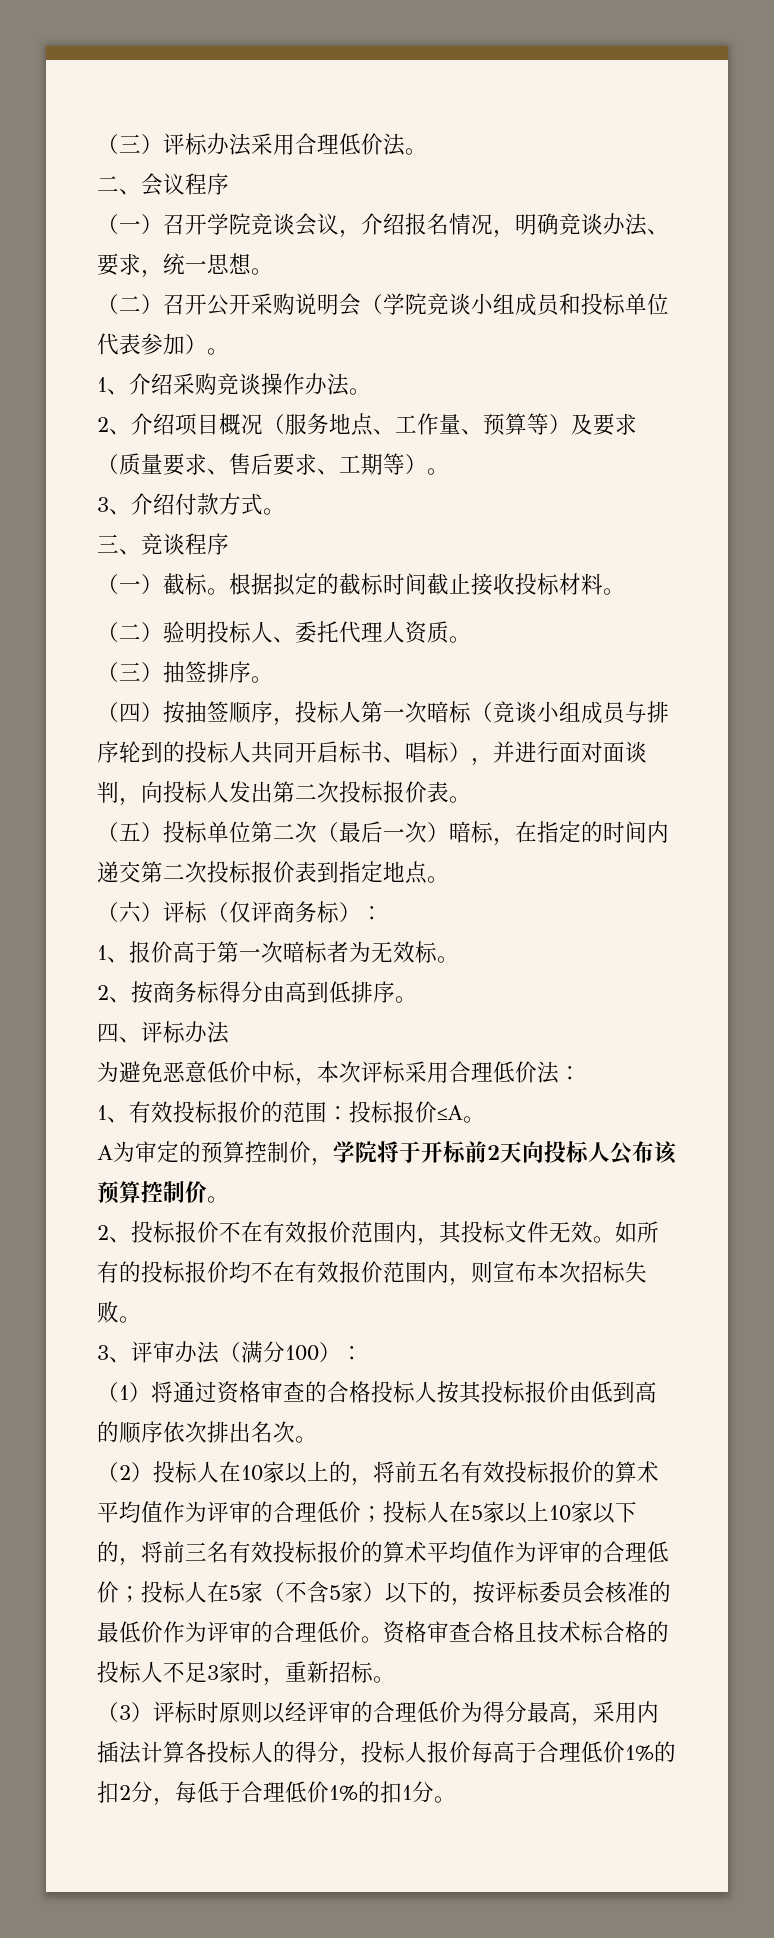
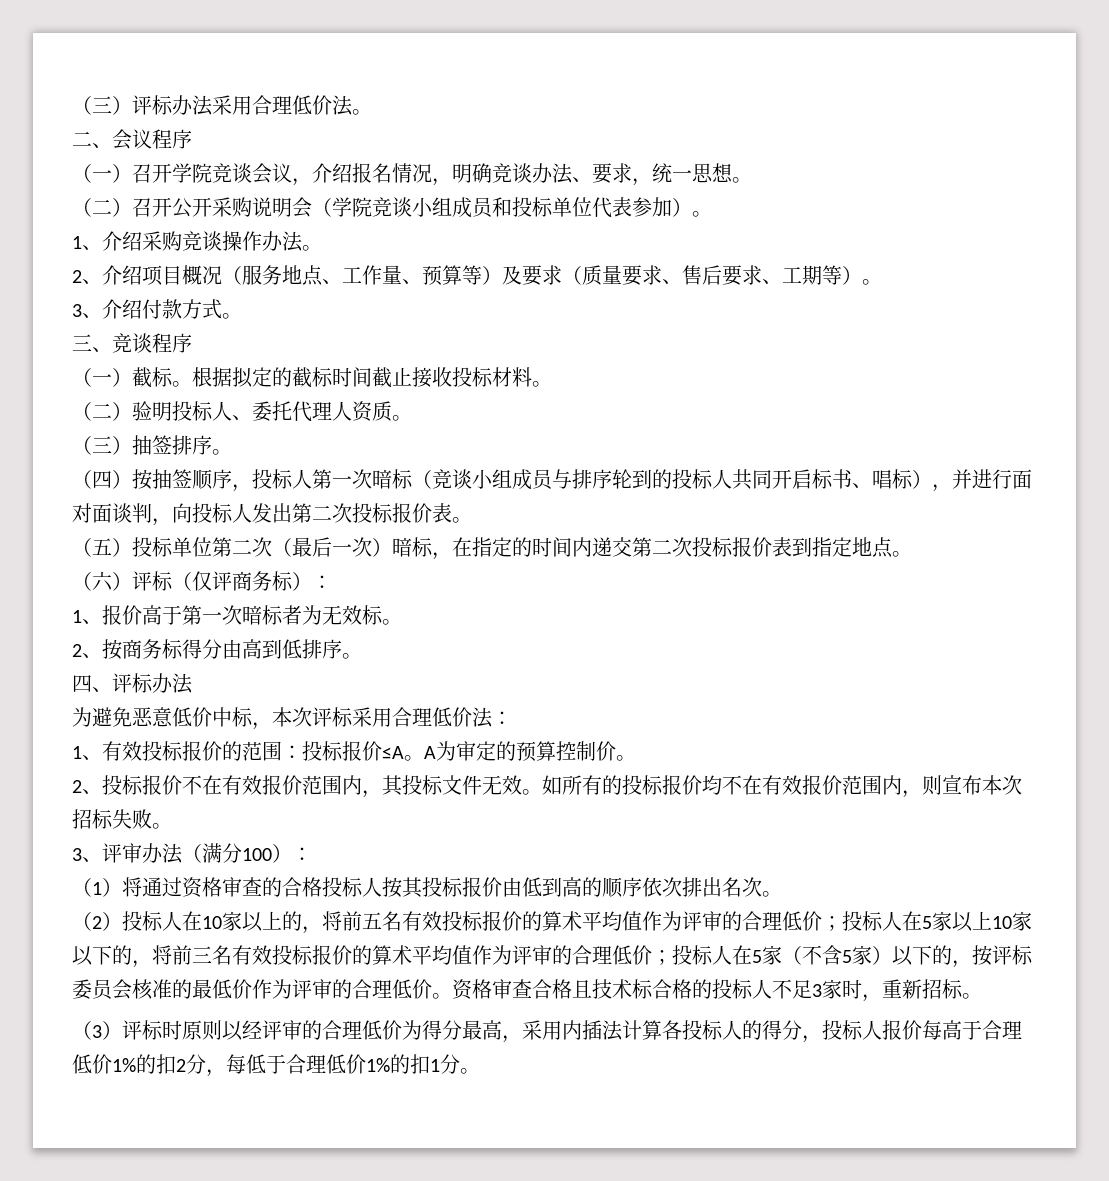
- 1、有效投标报价的范围：投标报价≤A。
- A为审定的预算控制价，学院将于开标前2天向投标人公布该预算控制价。
+ 1、有效投标报价的范围：投标报价≤A。A为审定的预算控制价。

